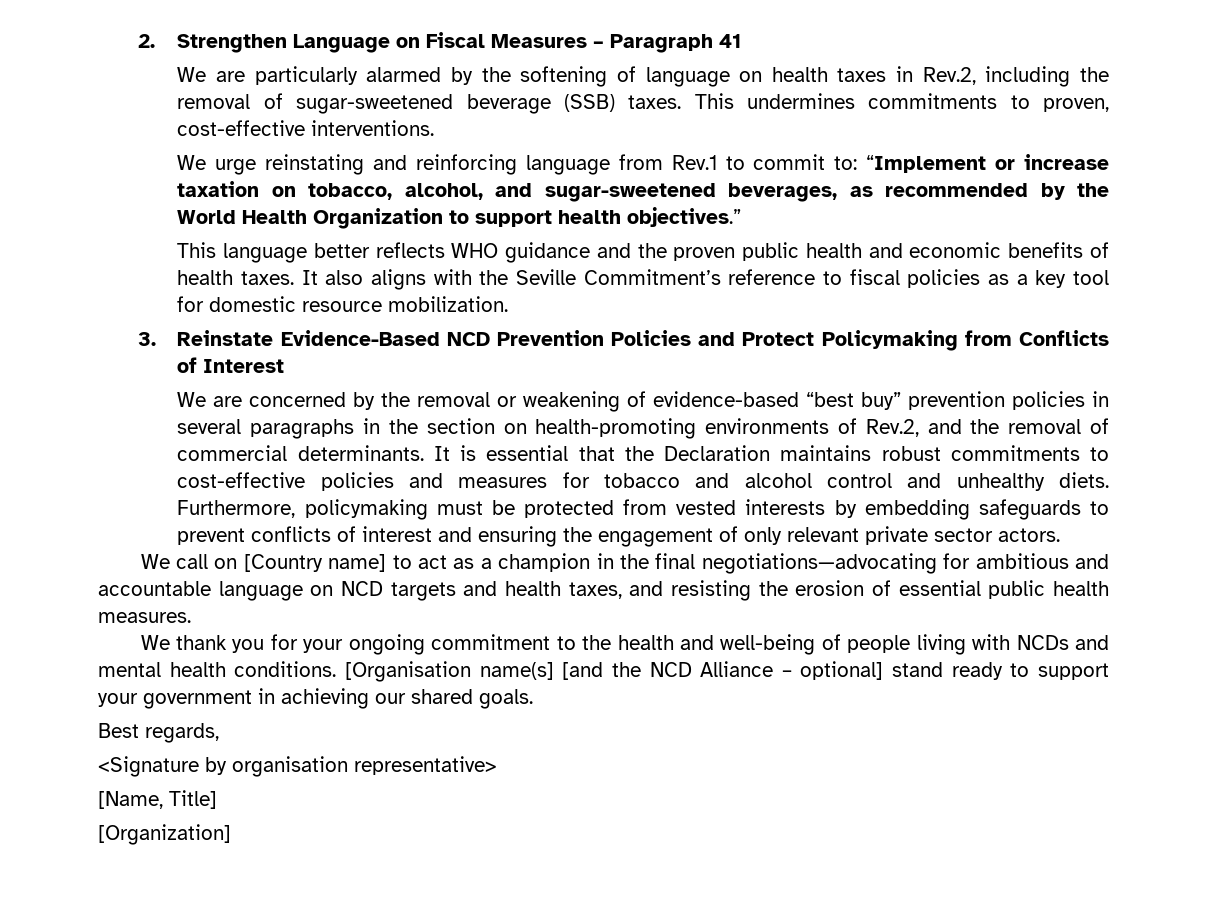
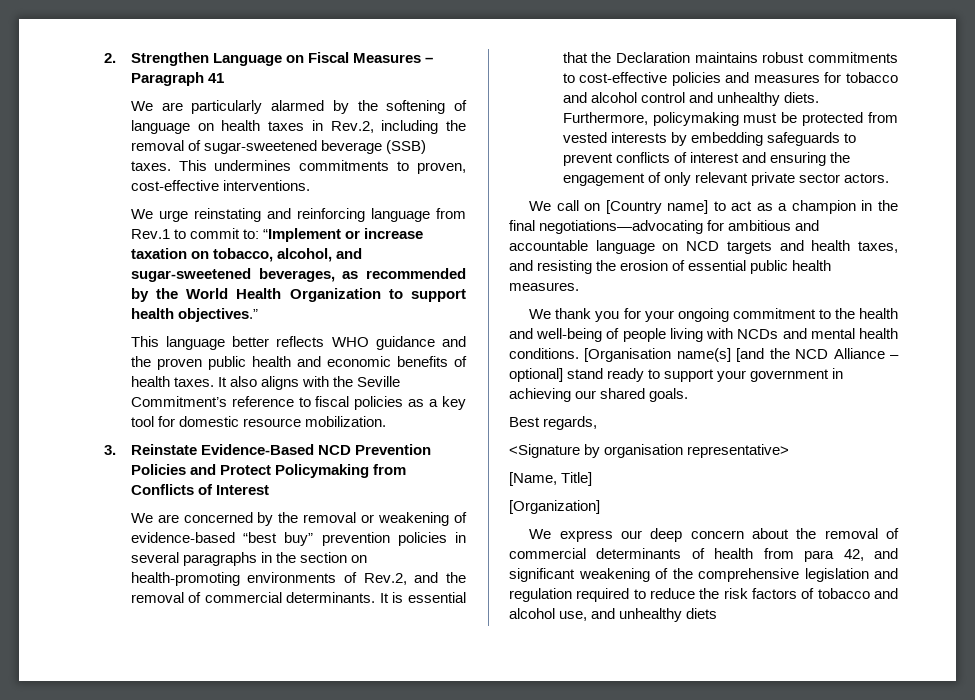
+ We express our deep concern about the removal of commercial determinants of health from para 42, and significant weakening of the comprehensive legislation and regulation required to reduce the risk factors of tobacco and alcohol use, and unhealthy diets

